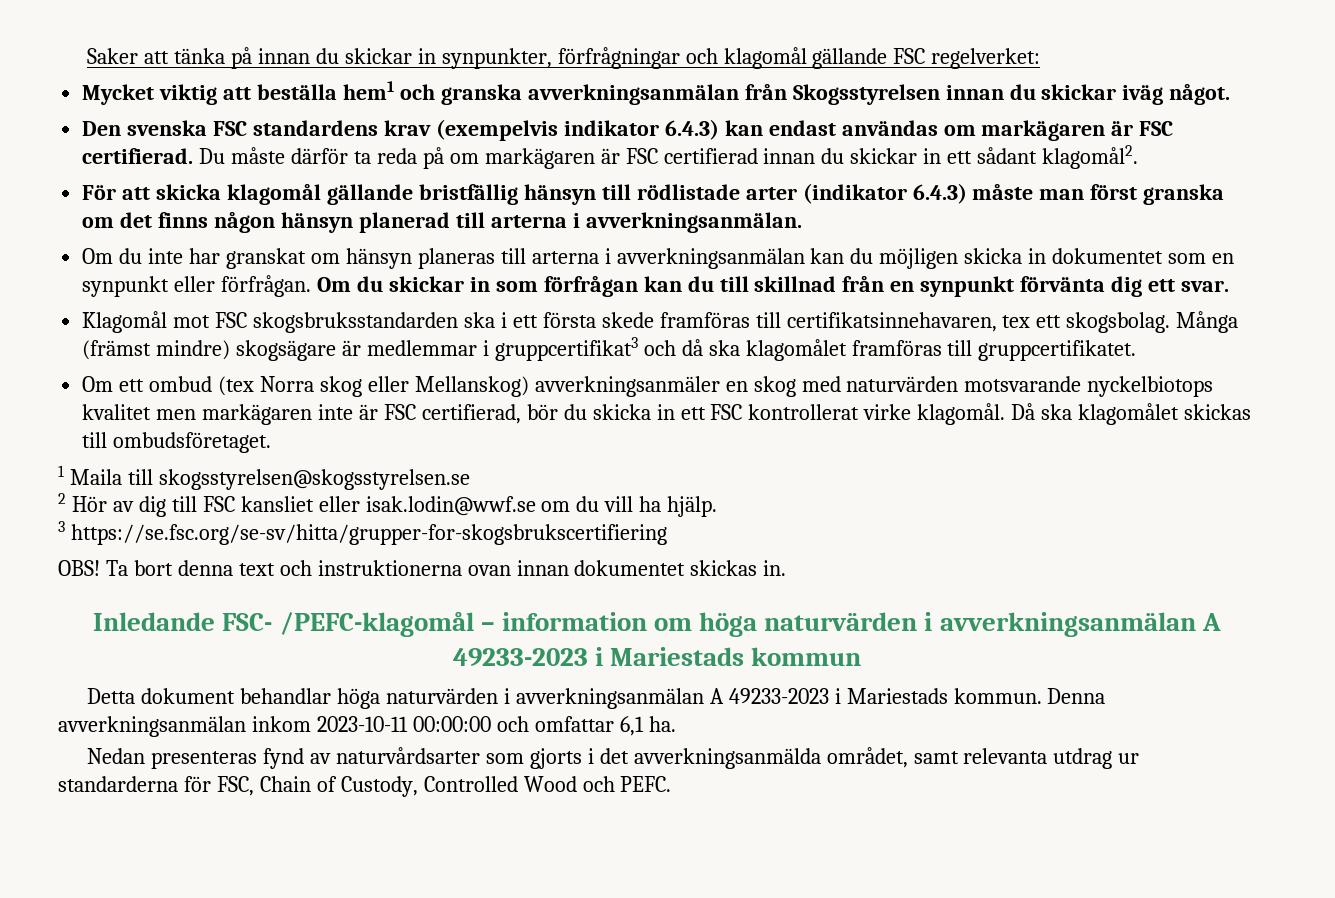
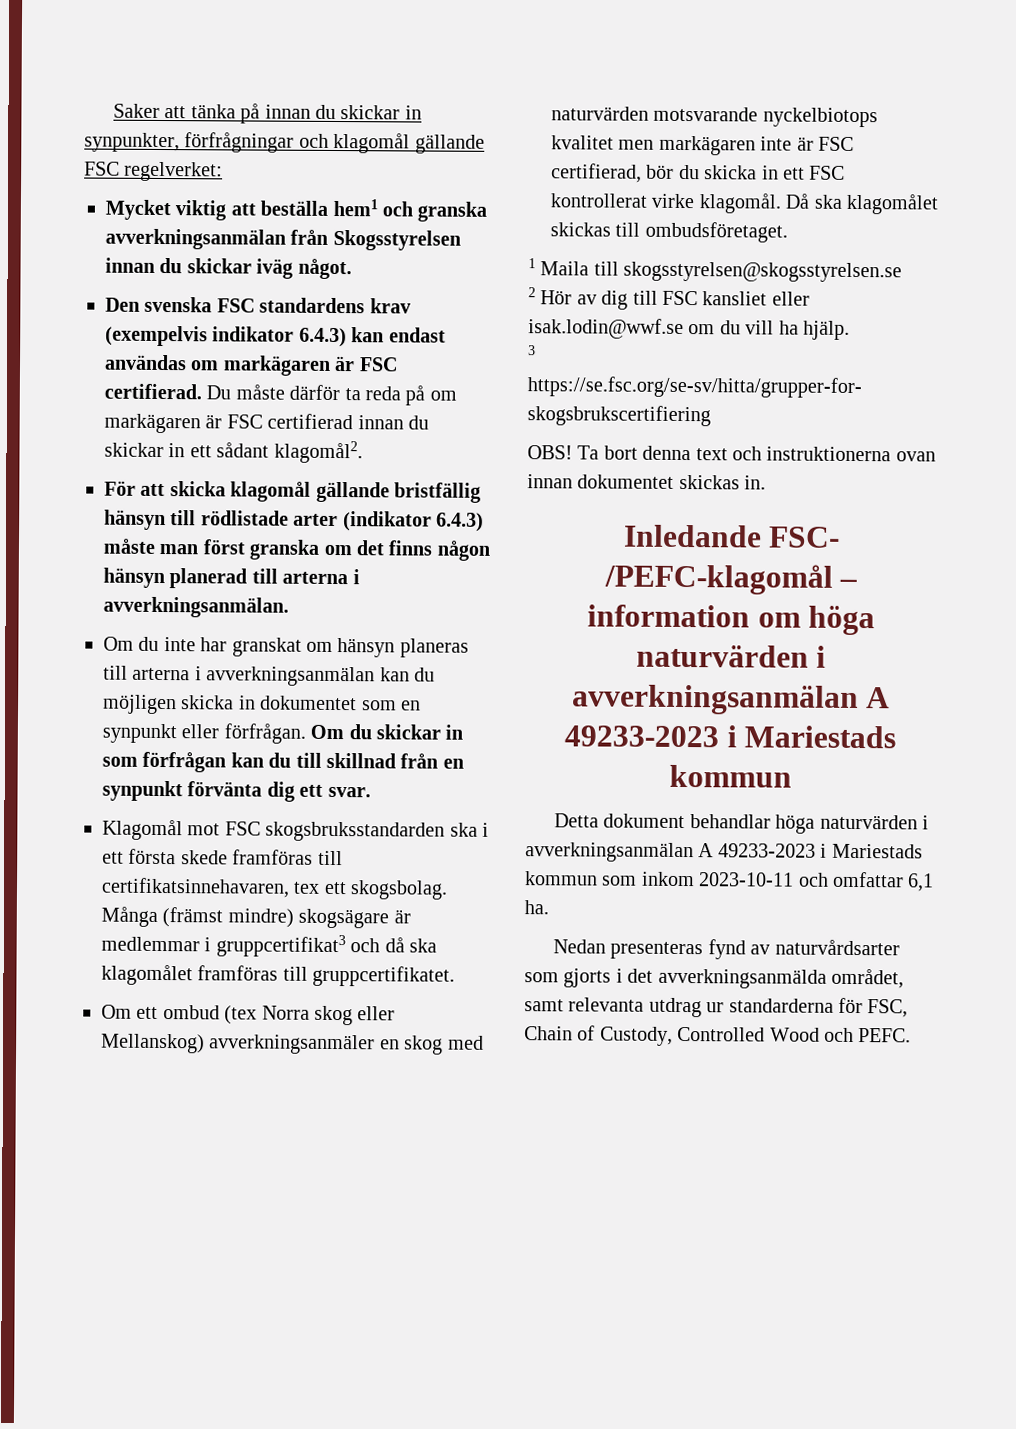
- Detta dokument behandlar höga naturvärden i avverkningsanmälan A 49233-2023 i Mariestads kommun. Denna avverkningsanmälan inkom 2023-10-11 00:00:00 och omfattar 6,1 ha.
+ Detta dokument behandlar höga naturvärden i avverkningsanmälan A 49233-2023 i Mariestads kommun som inkom 2023-10-11 och omfattar 6,1 ha.

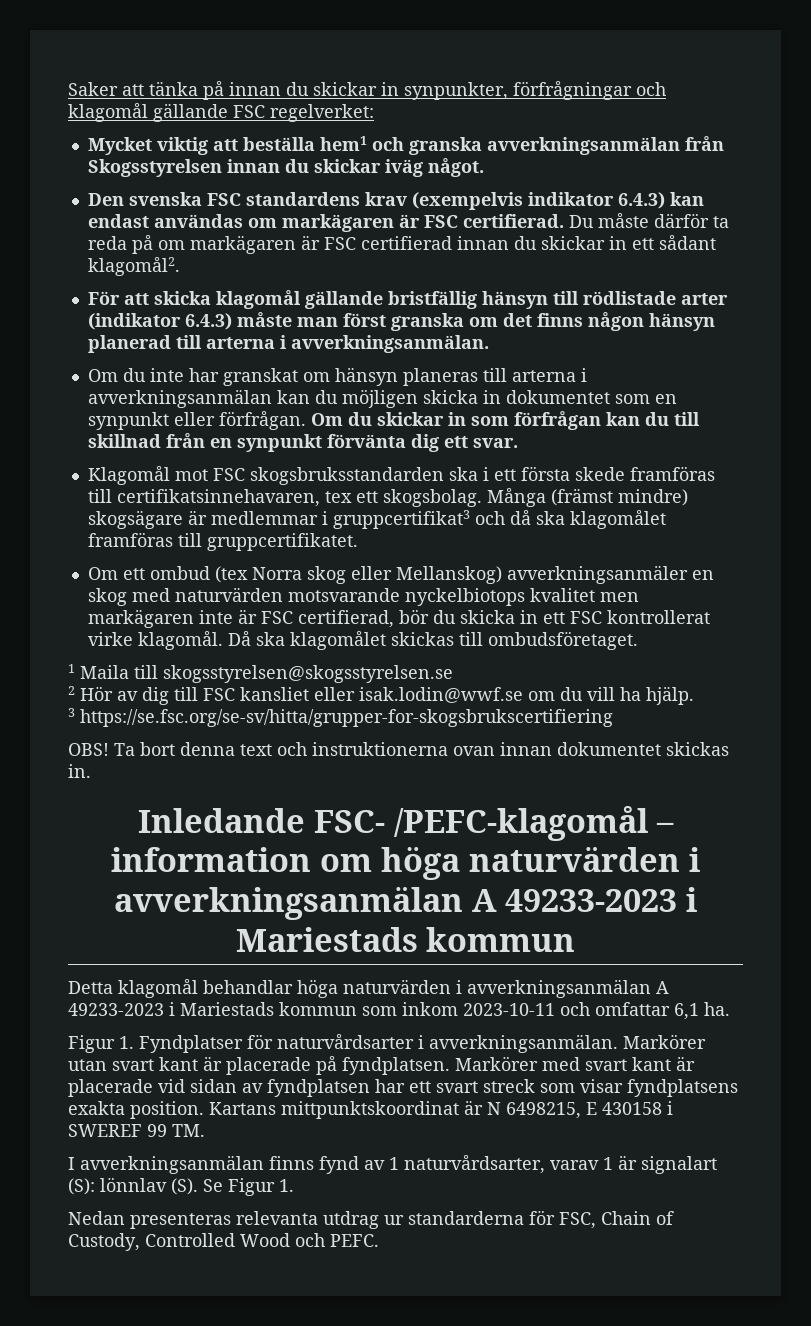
- Detta dokument behandlar höga naturvärden i avverkningsanmälan A 49233-2023 i Mariestads kommun som inkom 2023-10-11 och omfattar 6,1 ha.
+ Detta klagomål behandlar höga naturvärden i avverkningsanmälan A 49233-2023 i Mariestads kommun som inkom 2023-10-11 och omfattar 6,1 ha.
- Nedan presenteras fynd av naturvårdsarter som gjorts i det avverkningsanmälda området, samt relevanta utdrag ur standarderna för FSC, Chain of Custody, Controlled Wood och PEFC.
+ Figur 1. Fyndplatser för naturvårdsarter i avverkningsanmälan. Markörer utan svart kant är placerade på fyndplatsen. Markörer med svart kant är placerade vid sidan av fyndplatsen har ett svart streck som visar fyndplatsens exakta position. Kartans mittpunktskoordinat är N 6498215, E 430158 i SWEREF 99 TM.
+ I avverkningsanmälan finns fynd av 1 naturvårdsarter, varav 1 är signalart (S): lönnlav (S). Se Figur 1.
+ Nedan presenteras relevanta utdrag ur standarderna för FSC, Chain of Custody, Controlled Wood och PEFC.

